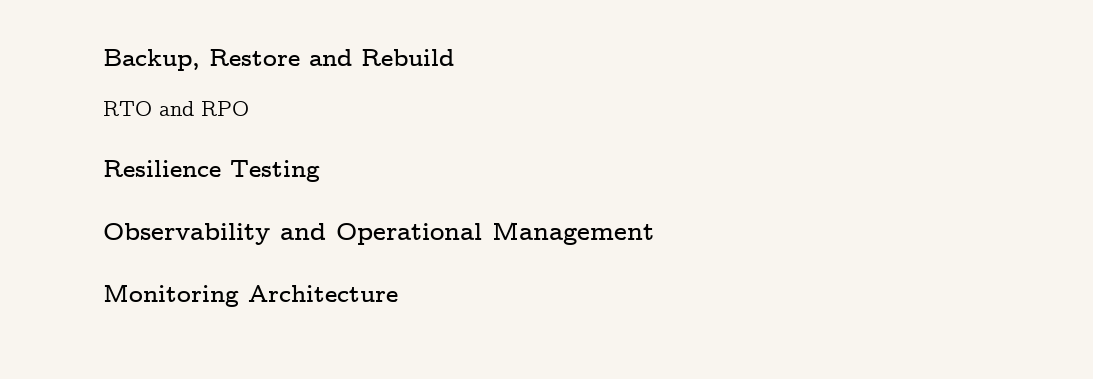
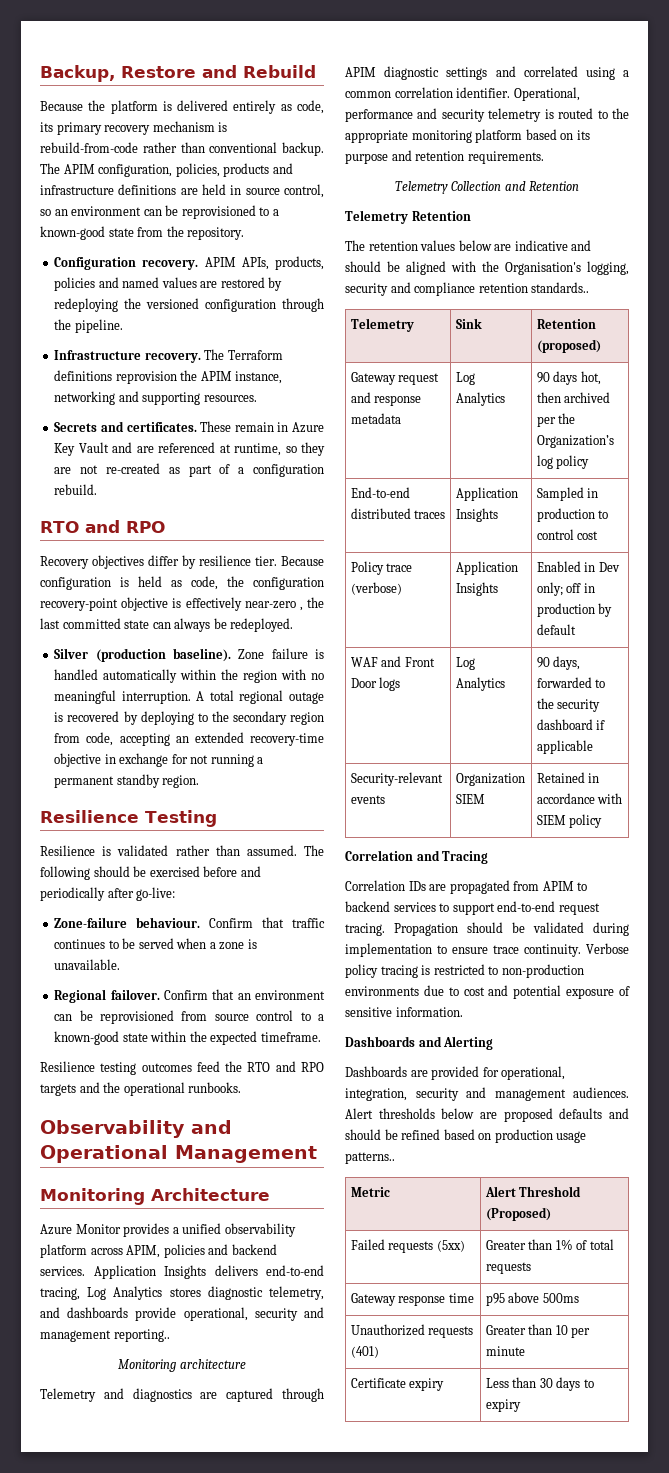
+ Because the platform is delivered entirely as code, its primary recovery mechanism is rebuild-from-code rather than conventional backup. The APIM configuration, policies, products and infrastructure definitions are held in source control, so an environment can be reprovisioned to a known-good state from the repository.
+ Configuration recovery. APIM APIs, products, policies and named values are restored by redeploying the versioned configuration through the pipeline.
+ Infrastructure recovery. The Terraform definitions reprovision the APIM instance, networking and supporting resources.
+ Secrets and certificates. These remain in Azure Key Vault and are referenced at runtime, so they are not re-created as part of a configuration rebuild.
  RTO and RPO
+ Recovery objectives differ by resilience tier. Because configuration is held as code, the configuration recovery-point objective is effectively near-zero , the last committed state can always be redeployed.
+ Silver (production baseline). Zone failure is handled automatically within the region with no meaningful interruption. A total regional outage is recovered by deploying to the secondary region from code, accepting an extended recovery-time objective in exchange for not running a permanent standby region.
  Resilience Testing
+ Resilience is validated rather than assumed. The following should be exercised before and periodically after go-live:
+ Zone-failure behaviour. Confirm that traffic continues to be served when a zone is unavailable.
+ Regional failover. Confirm that an environment can be reprovisioned from source control to a known-good state within the expected timeframe.
+ Resilience testing outcomes feed the RTO and RPO targets and the operational runbooks.
+ Azure Monitor provides a unified observability platform across APIM, policies and backend services. Application Insights delivers end-to-end tracing, Log Analytics stores diagnostic telemetry, and dashboards provide operational, security and management reporting..
+ Monitoring architecture
+ Telemetry and diagnostics are captured through APIM diagnostic settings and correlated using a common correlation identifier. Operational, performance and security telemetry is routed to the appropriate monitoring platform based on its purpose and retention requirements.
+ Telemetry Collection and Retention
+ Telemetry Retention
+ The retention values below are indicative and should be aligned with the Organisation's logging, security and compliance retention standards..
+ Telemetry | Sink | Retention (proposed)
+ Gateway request and response metadata | Log Analytics | 90 days hot, then archived per the Organization’s log policy
+ End-to-end distributed traces | Application Insights | Sampled in production to control cost
+ Policy trace (verbose) | Application Insights | Enabled in Dev only; off in production by default
+ WAF and Front Door logs | Log Analytics | 90 days, forwarded to the security dashboard if applicable
+ Security-relevant events | Organization SIEM | Retained in accordance with SIEM policy
+ Correlation and Tracing
+ Correlation IDs are propagated from APIM to backend services to support end-to-end request tracing. Propagation should be validated during implementation to ensure trace continuity. Verbose policy tracing is restricted to non-production environments due to cost and potential exposure of sensitive information.
+ Dashboards and Alerting
+ Dashboards are provided for operational, integration, security and management audiences. Alert thresholds below are proposed defaults and should be refined based on production usage patterns..
+ Metric | Alert Threshold (Proposed)
+ Failed requests (5xx) | Greater than 1% of total requests
+ Gateway response time | p95 above 500ms
+ Unauthorized requests (401) | Greater than 10 per minute
+ Certificate expiry | Less than 30 days to expiry

